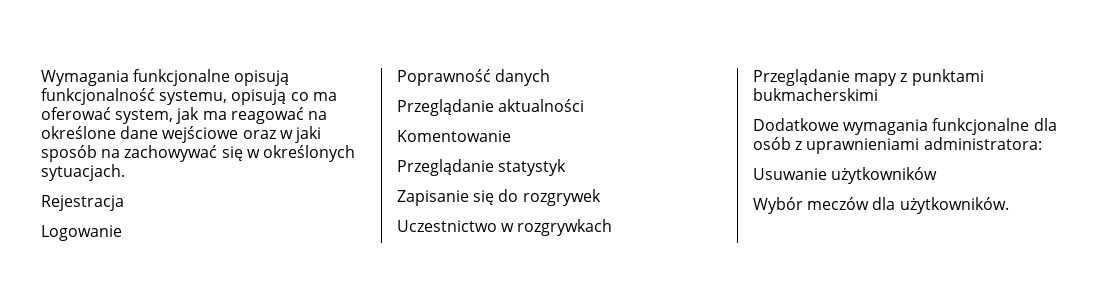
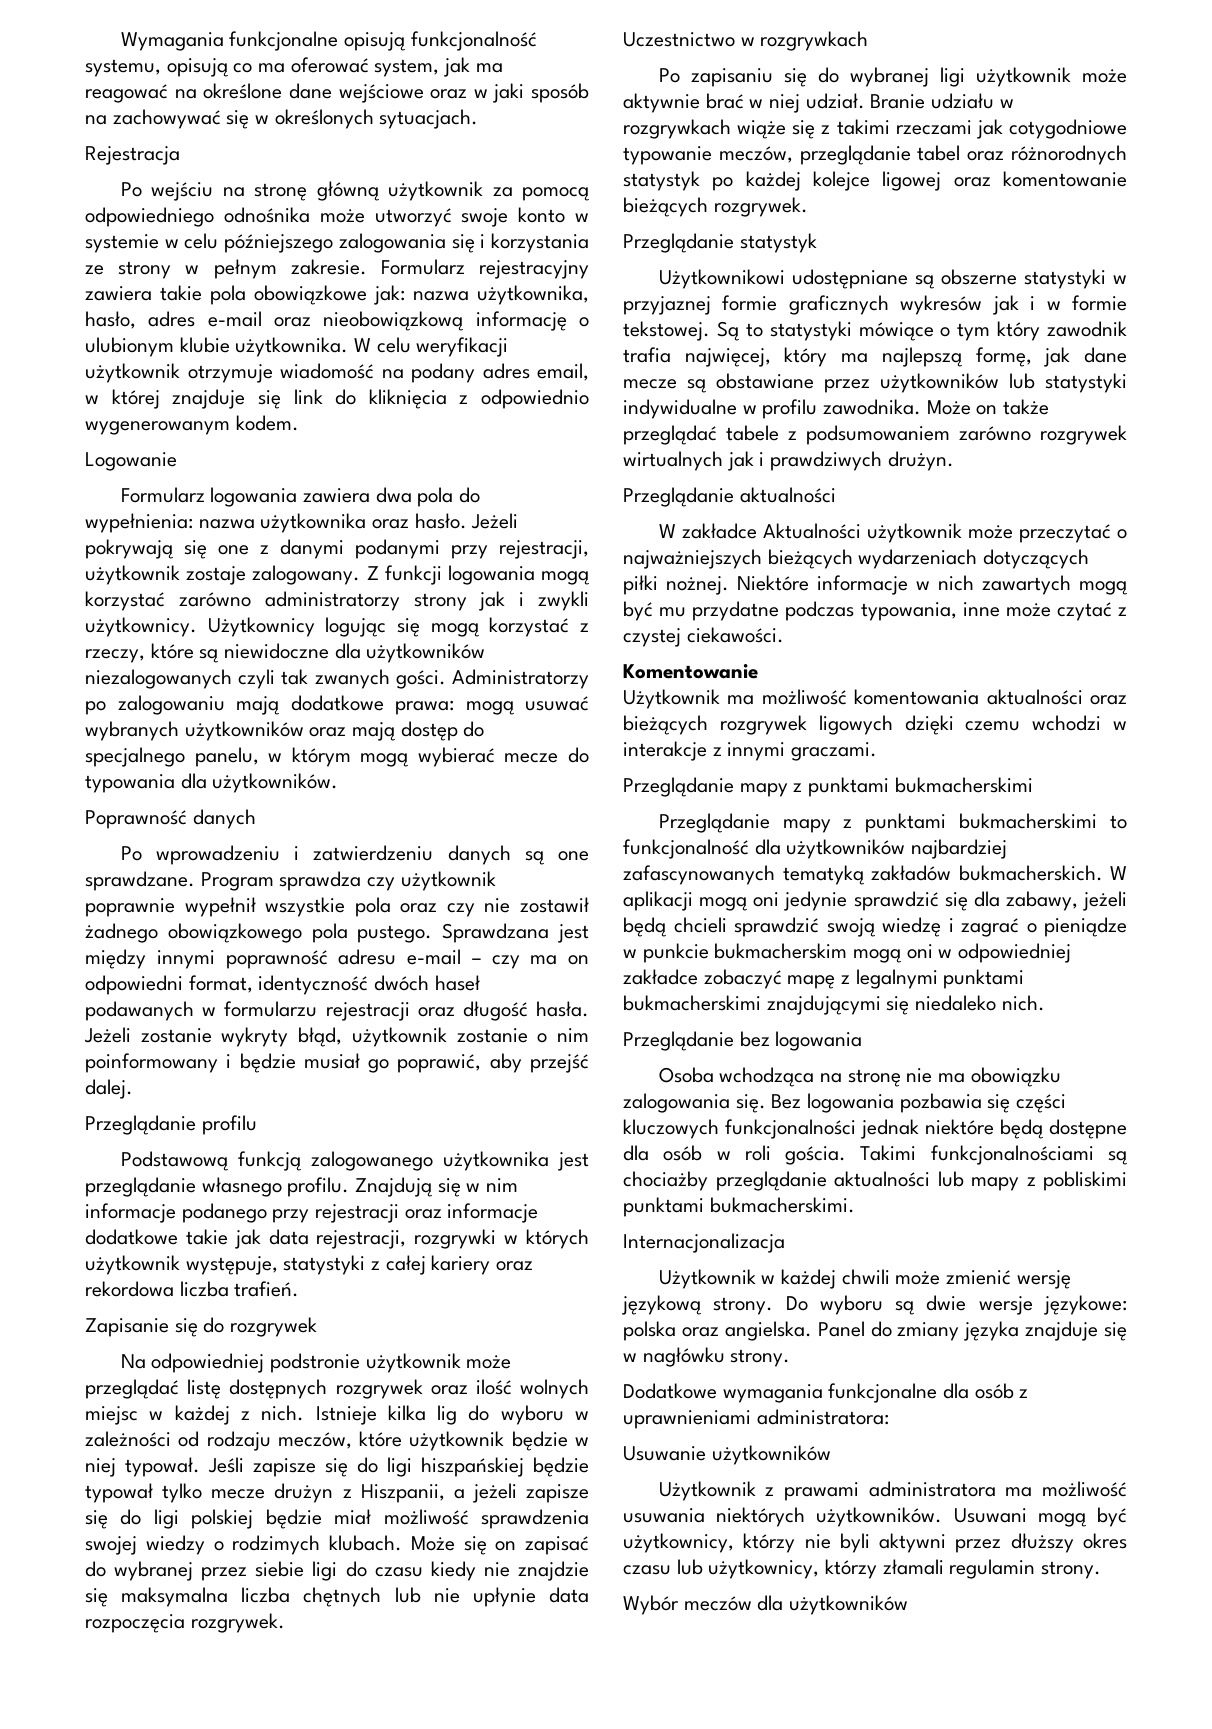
+ Po wejściu na stronę główną użytkownik za pomocą odpowiedniego odnośnika może utworzyć swoje konto w systemie w celu późniejszego zalogowania się i korzystania ze strony w pełnym zakresie. Formularz rejestracyjny zawiera takie pola obowiązkowe jak: nazwa użytkownika, hasło, adres e-mail oraz nieobowiązkową informację o ulubionym klubie użytkownika. W celu weryfikacji użytkownik otrzymuje wiadomość na podany adres email, w której znajduje się link do kliknięcia z odpowiednio wygenerowanym kodem.
  Logowanie
+ Formularz logowania zawiera dwa pola do wypełnienia: nazwa użytkownika oraz hasło. Jeżeli pokrywają się one z danymi podanymi przy rejestracji, użytkownik zostaje zalogowany. Z funkcji logowania mogą korzystać zarówno administratorzy strony jak i zwykli użytkownicy. Użytkownicy logując się mogą korzystać z rzeczy, które są niewidoczne dla użytkowników niezalogowanych czyli tak zwanych gości. Administratorzy po zalogowaniu mają dodatkowe prawa: mogą usuwać wybranych użytkowników oraz mają dostęp do specjalnego panelu, w którym mogą wybierać mecze do typowania dla użytkowników.
  Poprawność danych
+ Po wprowadzeniu i zatwierdzeniu danych są one sprawdzane. Program sprawdza czy użytkownik poprawnie wypełnił wszystkie pola oraz czy nie zostawił żadnego obowiązkowego pola pustego. Sprawdzana jest między innymi poprawność adresu e-mail – czy ma on odpowiedni format, identyczność dwóch haseł podawanych w formularzu rejestracji oraz długość hasła. Jeżeli zostanie wykryty błąd, użytkownik zostanie o nim poinformowany i będzie musiał go poprawić, aby przejść dalej.
+ Przeglądanie profilu
+ Podstawową funkcją zalogowanego użytkownika jest przeglądanie własnego profilu. Znajdują się w nim informacje podanego przy rejestracji oraz informacje dodatkowe takie jak data rejestracji, rozgrywki w których użytkownik występuje, statystyki z całej kariery oraz rekordowa liczba trafień.
+ Zapisanie się do rozgrywek
+ Na odpowiedniej podstronie użytkownik może przeglądać listę dostępnych rozgrywek oraz ilość wolnych miejsc w każdej z nich. Istnieje kilka lig do wyboru w zależności od rodzaju meczów, które użytkownik będzie w niej typował. Jeśli zapisze się do ligi hiszpańskiej będzie typował tylko mecze drużyn z Hiszpanii, a jeżeli zapisze się do ligi polskiej będzie miał możliwość sprawdzenia swojej wiedzy o rodzimych klubach. Może się on zapisać do wybranej przez siebie ligi do czasu kiedy nie znajdzie się maksymalna liczba chętnych lub nie upłynie data rozpoczęcia rozgrywek.
+ Uczestnictwo w rozgrywkach
+ Po zapisaniu się do wybranej ligi użytkownik może aktywnie brać w niej udział. Branie udziału w rozgrywkach wiąże się z takimi rzeczami jak cotygodniowe typowanie meczów, przeglądanie tabel oraz różnorodnych statystyk po każdej kolejce ligowej oraz komentowanie bieżących rozgrywek.
+ Przeglądanie statystyk
+ Użytkownikowi udostępniane są obszerne statystyki w przyjaznej formie graficznych wykresów jak i w formie tekstowej. Są to statystyki mówiące o tym który zawodnik trafia najwięcej, który ma najlepszą formę, jak dane mecze są obstawiane przez użytkowników lub statystyki indywidualne w profilu zawodnika. Może on także przeglądać tabele z podsumowaniem zarówno rozgrywek wirtualnych jak i prawdziwych drużyn.
  Przeglądanie aktualności
+ W zakładce Aktualności użytkownik może przeczytać o najważniejszych bieżących wydarzeniach dotyczących piłki nożnej. Niektóre informacje w nich zawartych mogą być mu przydatne podczas typowania, inne może czytać z czystej ciekawości.
  Komentowanie
- Przeglądanie statystyk
- Zapisanie się do rozgrywek
- Uczestnictwo w rozgrywkach
+ Użytkownik ma możliwość komentowania aktualności oraz bieżących rozgrywek ligowych dzięki czemu wchodzi w interakcje z innymi graczami.
  Przeglądanie mapy z punktami bukmacherskimi
+ Przeglądanie mapy z punktami bukmacherskimi to funkcjonalność dla użytkowników najbardziej zafascynowanych tematyką zakładów bukmacherskich. W aplikacji mogą oni jedynie sprawdzić się dla zabawy, jeżeli będą chcieli sprawdzić swoją wiedzę i zagrać o pieniądze w punkcie bukmacherskim mogą oni w odpowiedniej zakładce zobaczyć mapę z legalnymi punktami bukmacherskimi znajdującymi się niedaleko nich.
+ Przeglądanie bez logowania
+ Osoba wchodząca na stronę nie ma obowiązku zalogowania się. Bez logowania pozbawia się części kluczowych funkcjonalności jednak niektóre będą dostępne dla osób w roli gościa. Takimi funkcjonalnościami są chociażby przeglądanie aktualności lub mapy z pobliskimi punktami bukmacherskimi.
+ Internacjonalizacja
+ Użytkownik w każdej chwili może zmienić wersję językową strony. Do wyboru są dwie wersje językowe: polska oraz angielska. Panel do zmiany języka znajduje się w nagłówku strony.
+ Użytkownik z prawami administratora ma możliwość usuwania niektórych użytkowników. Usuwani mogą być użytkownicy, którzy nie byli aktywni przez dłuższy okres czasu lub użytkownicy, którzy złamali regulamin strony.
- Wybór meczów dla użytkowników.
+ Wybór meczów dla użytkowników

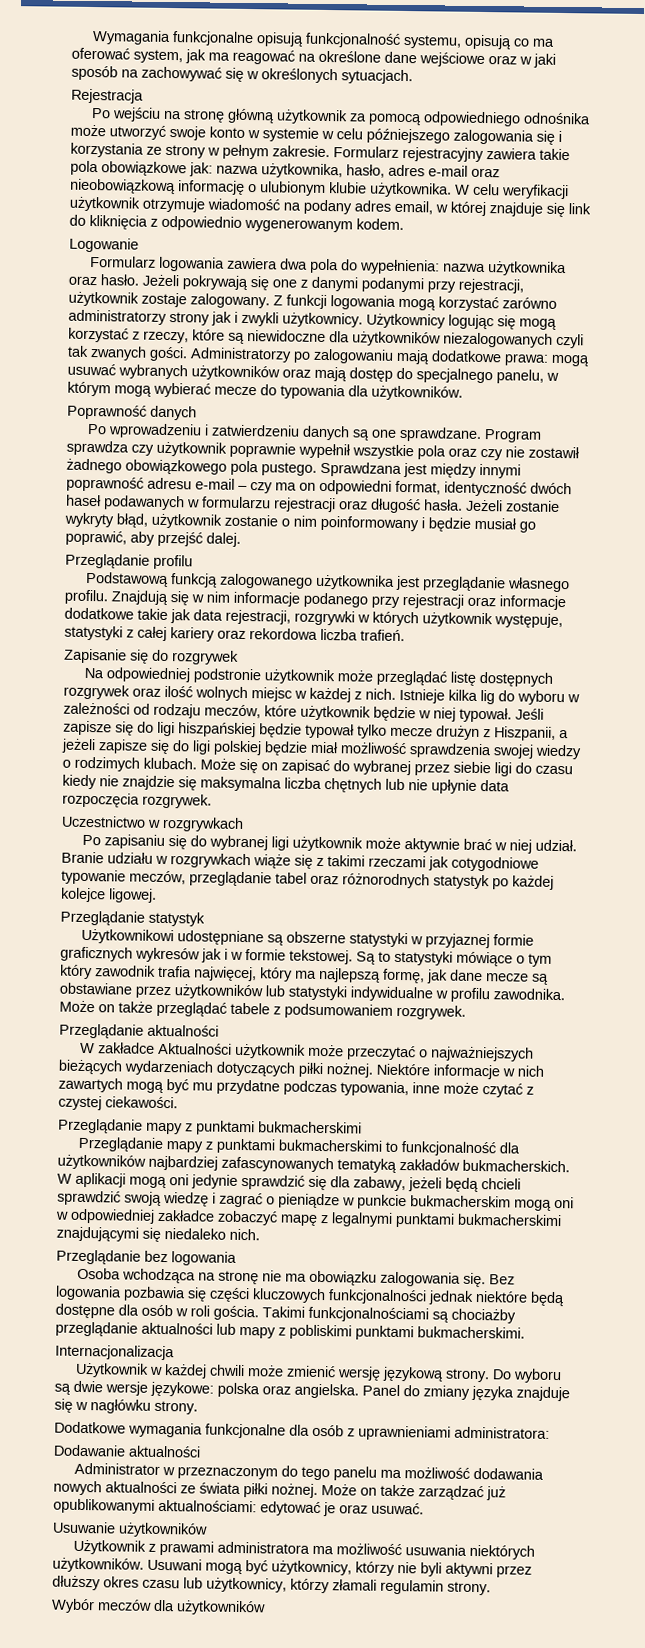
- Branie udziału w rozgrywkach wiąże się z takimi rzeczami jak cotygodniowe typowanie meczów, przeglądanie tabel oraz różnorodnych statystyk po każdej kolejce ligowej oraz komentowanie bieżących rozgrywek.
+ Branie udziału w rozgrywkach wiąże się z takimi rzeczami jak cotygodniowe typowanie meczów, przeglądanie tabel oraz różnorodnych statystyk po każdej kolejce ligowej.
- Może on także przeglądać tabele z podsumowaniem zarówno rozgrywek wirtualnych jak i prawdziwych drużyn.
+ Może on także przeglądać tabele z podsumowaniem rozgrywek.
- Komentowanie
- Użytkownik ma możliwość komentowania aktualności oraz bieżących rozgrywek ligowych dzięki czemu wchodzi w interakcje z innymi graczami.
+ Dodawanie aktualności
+ Administrator w przeznaczonym do tego panelu ma możliwość dodawania nowych aktualności ze świata piłki nożnej. Może on także zarządzać już opublikowanymi aktualnościami: edytować je oraz usuwać.

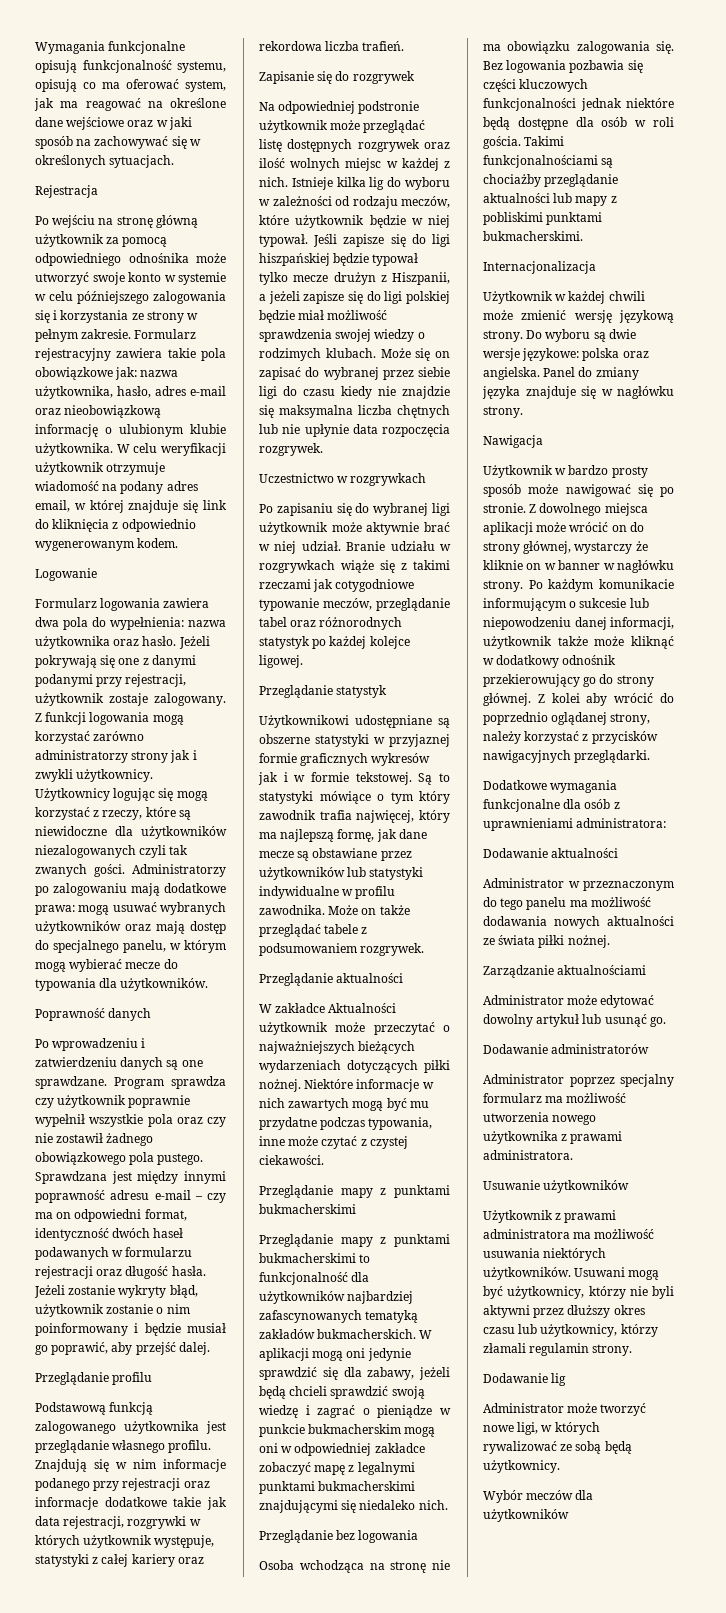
+ Nawigacja
+ Użytkownik w bardzo prosty sposób może nawigować się po stronie. Z dowolnego miejsca aplikacji może wrócić on do strony głównej, wystarczy że kliknie on w banner w nagłówku strony. Po każdym komunikacie informującym o sukcesie lub niepowodzeniu danej informacji, użytkownik także może kliknąć w dodatkowy odnośnik przekierowujący go do strony głównej. Z kolei aby wrócić do poprzednio oglądanej strony, należy korzystać z przycisków nawigacyjnych przeglądarki.
- Administrator w przeznaczonym do tego panelu ma możliwość dodawania nowych aktualności ze świata piłki nożnej. Może on także zarządzać już opublikowanymi aktualnościami: edytować je oraz usuwać.
+ Administrator w przeznaczonym do tego panelu ma możliwość dodawania nowych aktualności ze świata piłki nożnej.
+ Zarządzanie aktualnościami
+ Administrator może edytować dowolny artykuł lub usunąć go.
+ Dodawanie administratorów
+ Administrator poprzez specjalny formularz ma możliwość utworzenia nowego użytkownika z prawami administratora.
+ Dodawanie lig
+ Administrator może tworzyć nowe ligi, w których rywalizować ze sobą będą użytkownicy.

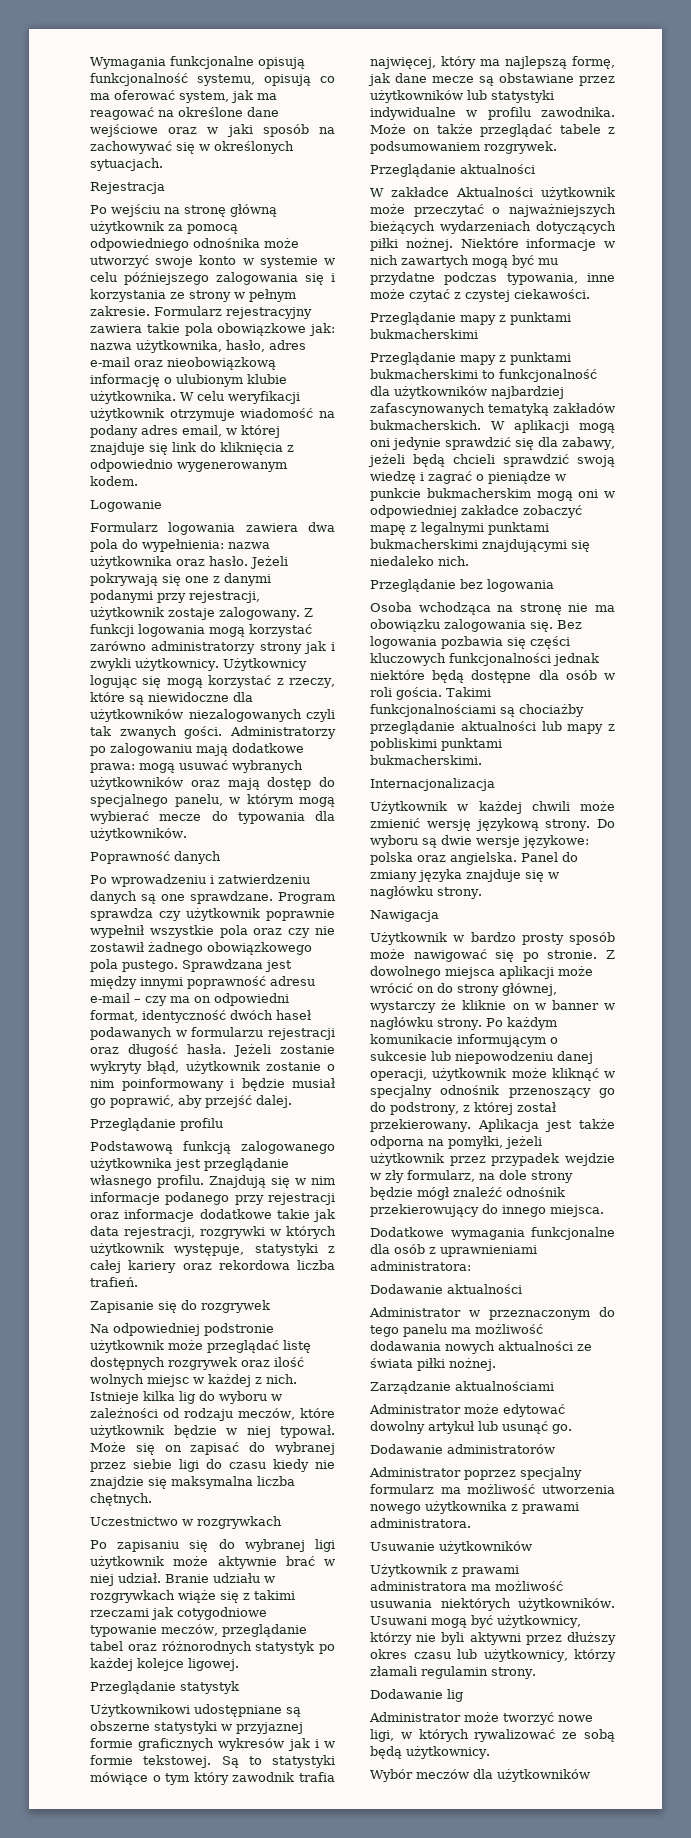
- Jeśli zapisze się do ligi hiszpańskiej będzie typował tylko mecze drużyn z Hiszpanii, a jeżeli zapisze się do ligi polskiej będzie miał możliwość sprawdzenia swojej wiedzy o rodzimych klubach.
- Może się on zapisać do wybranej przez siebie ligi do czasu kiedy nie znajdzie się maksymalna liczba chętnych lub nie upłynie data rozpoczęcia rozgrywek.
+ Może się on zapisać do wybranej przez siebie ligi do czasu kiedy nie znajdzie się maksymalna liczba chętnych.
- Po każdym komunikacie informującym o sukcesie lub niepowodzeniu danej informacji, użytkownik także może kliknąć w dodatkowy odnośnik przekierowujący go do strony głównej. Z kolei aby wrócić do poprzednio oglądanej strony, należy korzystać z przycisków nawigacyjnych przeglądarki.
+ Po każdym komunikacie informującym o sukcesie lub niepowodzeniu danej operacji, użytkownik może kliknąć w specjalny odnośnik przenoszący go do podstrony, z której został przekierowany. Aplikacja jest także odporna na pomyłki, jeżeli użytkownik przez przypadek wejdzie w zły formularz, na dole strony będzie mógł znaleźć odnośnik przekierowujący do innego miejsca.

